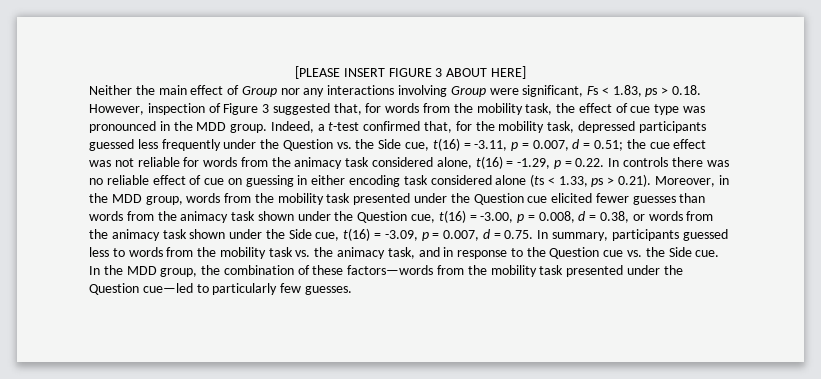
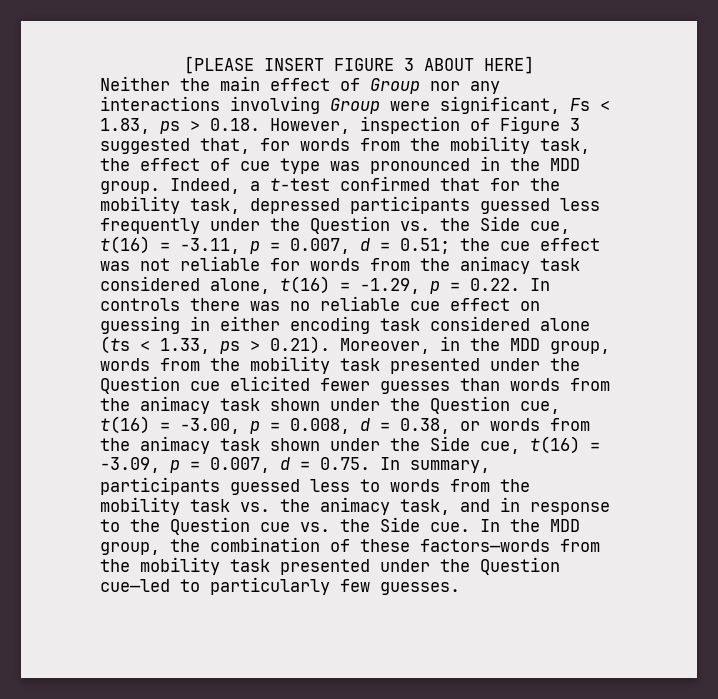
- Indeed, a t-test confirmed that, for the mobility task, depressed participants guessed less frequently under the Question vs. the Side cue, t(16) = -3.11, p = 0.007, d = 0.51;
+ Indeed, a t-test confirmed that for the mobility task, depressed participants guessed less frequently under the Question vs. the Side cue, t(16) = -3.11, p = 0.007, d = 0.51;
- the cue effect was not reliable for words from the animacy task considered alone, t(16) = -1.29, p = 0.22. In controls there was no reliable effect of cue on guessing in either encoding task considered alone (ts < 1.33, ps > 0.21). Moreover, in the MDD group, words from the mobility task presented under the Question cue elicited fewer guesses than words from the animacy task shown under the Question cue, t(16) = -3.00, p = 0.008, d = 0.38, or words from the animacy task shown under the Side cue, t(16) = -3.09, p = 0.007, d = 0.75. In summary, participants guessed less to words from the mobility task vs. the animacy task, and in response to the Question cue vs. the Side cue.
+ the cue effect was not reliable for words from the animacy task considered alone, t(16) = -1.29, p = 0.22. In controls there was no reliable cue effect on guessing in either encoding task considered alone (ts < 1.33, ps > 0.21). Moreover, in the MDD group, words from the mobility task presented under the Question cue elicited fewer guesses than words from the animacy task shown under the Question cue, t(16) = -3.00, p = 0.008, d = 0.38, or words from the animacy task shown under the Side cue, t(16) = -3.09, p = 0.007, d = 0.75. In summary, participants guessed less to words from the mobility task vs. the animacy task, and in response to the Question cue vs. the Side cue.

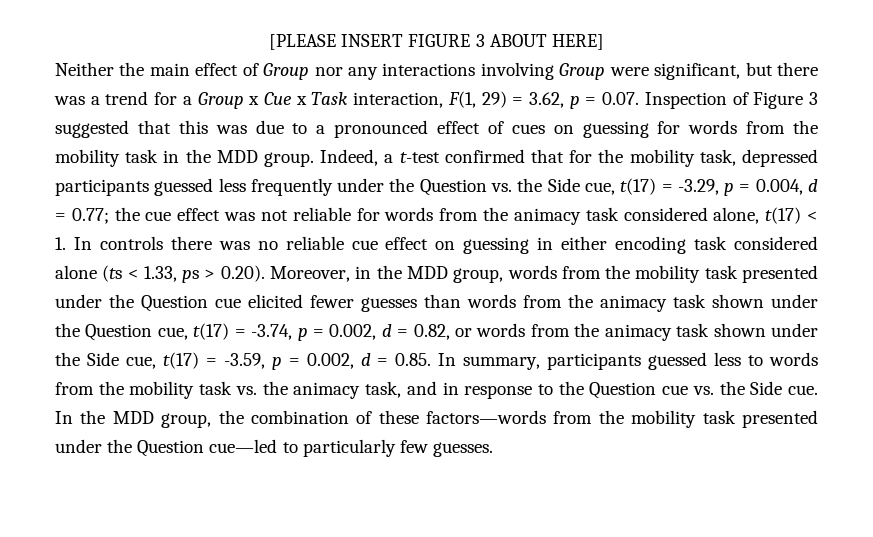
- Neither the main effect of Group nor any interactions involving Group were significant, Fs < 1.83, ps > 0.18. However, inspection of Figure 3 suggested that, for words from the mobility task, the effect of cue type was pronounced in the MDD group.
+ Neither the main effect of Group nor any interactions involving Group were significant, but there was a trend for a Group x Cue x Task interaction, F(1, 29) = 3.62, p = 0.07. Inspection of Figure 3 suggested that this was due to a pronounced effect of cues on guessing for words from the mobility task in the MDD group.
- Indeed, a t-test confirmed that for the mobility task, depressed participants guessed less frequently under the Question vs. the Side cue, t(16) = -3.11, p = 0.007, d = 0.51;
+ Indeed, a t-test confirmed that for the mobility task, depressed participants guessed less frequently under the Question vs. the Side cue, t(17) = -3.29, p = 0.004, d = 0.77;
- the cue effect was not reliable for words from the animacy task considered alone, t(16) = -1.29, p = 0.22. In controls there was no reliable cue effect on guessing in either encoding task considered alone (ts < 1.33, ps > 0.21). Moreover, in the MDD group, words from the mobility task presented under the Question cue elicited fewer guesses than words from the animacy task shown under the Question cue, t(16) = -3.00, p = 0.008, d = 0.38, or words from the animacy task shown under the Side cue, t(16) = -3.09, p = 0.007, d = 0.75. In summary, participants guessed less to words from the mobility task vs. the animacy task, and in response to the Question cue vs. the Side cue.
+ the cue effect was not reliable for words from the animacy task considered alone, t(17) < 1. In controls there was no reliable cue effect on guessing in either encoding task considered alone (ts < 1.33, ps > 0.20). Moreover, in the MDD group, words from the mobility task presented under the Question cue elicited fewer guesses than words from the animacy task shown under the Question cue, t(17) = -3.74, p = 0.002, d = 0.82, or words from the animacy task shown under the Side cue, t(17) = -3.59, p = 0.002, d = 0.85. In summary, participants guessed less to words from the mobility task vs. the animacy task, and in response to the Question cue vs. the Side cue.

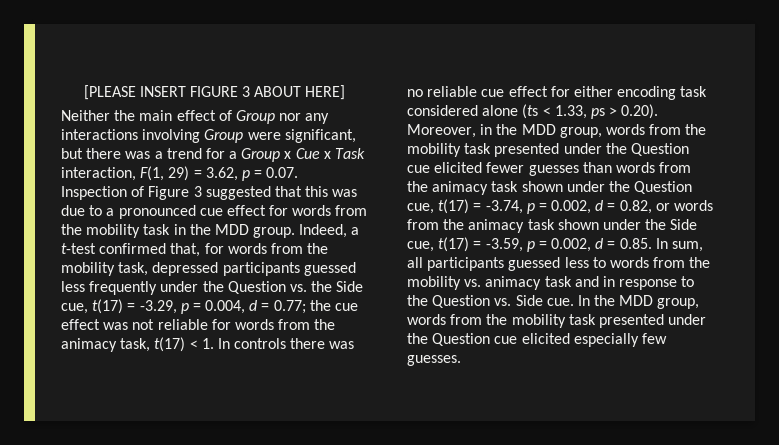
- Neither the main effect of Group nor any interactions involving Group were significant, but there was a trend for a Group x Cue x Task interaction, F(1, 29) = 3.62, p = 0.07. Inspection of Figure 3 suggested that this was due to a pronounced effect of cues on guessing for words from the mobility task in the MDD group.
+ Neither the main effect of Group nor any interactions involving Group were significant, but there was a trend for a Group x Cue x Task interaction, F(1, 29) = 3.62, p = 0.07. Inspection of Figure 3 suggested that this was due to a pronounced cue effect for words from the mobility task in the MDD group.
- Indeed, a t-test confirmed that for the mobility task, depressed participants guessed less frequently under the Question vs. the Side cue, t(17) = -3.29, p = 0.004, d = 0.77;
+ Indeed, a t-test confirmed that, for words from the mobility task, depressed participants guessed less frequently under the Question vs. the Side cue, t(17) = -3.29, p = 0.004, d = 0.77;
- the cue effect was not reliable for words from the animacy task considered alone, t(17) < 1. In controls there was no reliable cue effect on guessing in either encoding task considered alone (ts < 1.33, ps > 0.20). Moreover, in the MDD group, words from the mobility task presented under the Question cue elicited fewer guesses than words from the animacy task shown under the Question cue, t(17) = -3.74, p = 0.002, d = 0.82, or words from the animacy task shown under the Side cue, t(17) = -3.59, p = 0.002, d = 0.85. In summary, participants guessed less to words from the mobility task vs. the animacy task, and in response to the Question cue vs. the Side cue.
+ the cue effect was not reliable for words from the animacy task, t(17) < 1. In controls there was no reliable cue effect for either encoding task considered alone (ts < 1.33, ps > 0.20). Moreover, in the MDD group, words from the mobility task presented under the Question cue elicited fewer guesses than words from the animacy task shown under the Question cue, t(17) = -3.74, p = 0.002, d = 0.82, or words from the animacy task shown under the Side cue, t(17) = -3.59, p = 0.002, d = 0.85. In sum, all participants guessed less to words from the mobility vs. animacy task and in response to the Question vs. Side cue.
- In the MDD group, the combination of these factors—words from the mobility task presented under the Question cue—led to particularly few guesses.
+ In the MDD group, words from the mobility task presented under the Question cue elicited especially few guesses.

